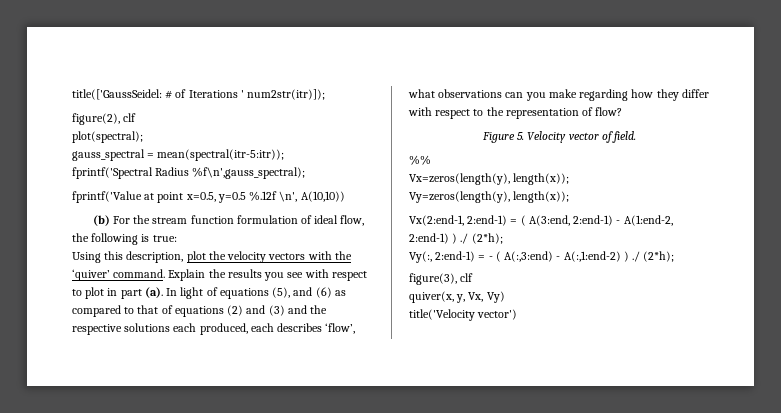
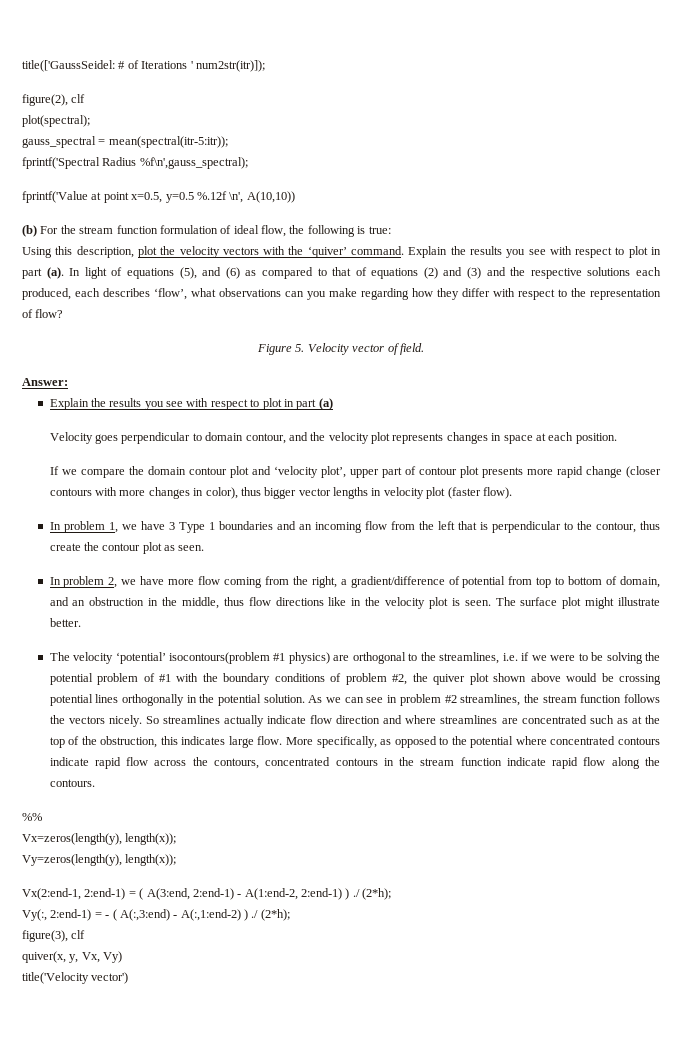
+ Answer:
+ Explain the results you see with respect to plot in part (a)
+ Velocity goes perpendicular to domain contour, and the velocity plot represents changes in space at each position.
+ If we compare the domain contour plot and ‘velocity plot’, upper part of contour plot presents more rapid change (closer contours with more changes in color), thus bigger vector lengths in velocity plot (faster flow).
+ In problem 1, we have 3 Type 1 boundaries and an incoming flow from the left that is perpendicular to the contour, thus create the contour plot as seen.
+ In problem 2, we have more flow coming from the right, a gradient/difference of potential from top to bottom of domain, and an obstruction in the middle, thus flow directions like in the velocity plot is seen. The surface plot might illustrate better.
+ The velocity ‘potential’ isocontours(problem #1 physics) are orthogonal to the streamlines, i.e. if we were to be solving the potential problem of #1 with the boundary conditions of problem #2, the quiver plot shown above would be crossing potential lines orthogonally in the potential solution. As we can see in problem #2 streamlines, the stream function follows the vectors nicely. So streamlines actually indicate flow direction and where streamlines are concentrated such as at the top of the obstruction, this indicates large flow. More specifically, as opposed to the potential where concentrated contours indicate rapid flow across the contours, concentrated contours in the stream function indicate rapid flow along the contours.

